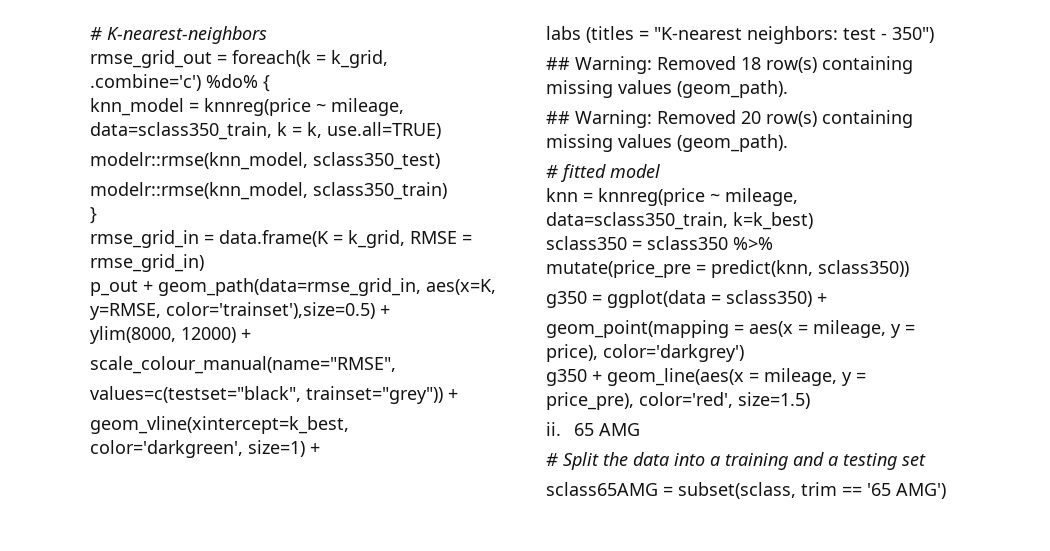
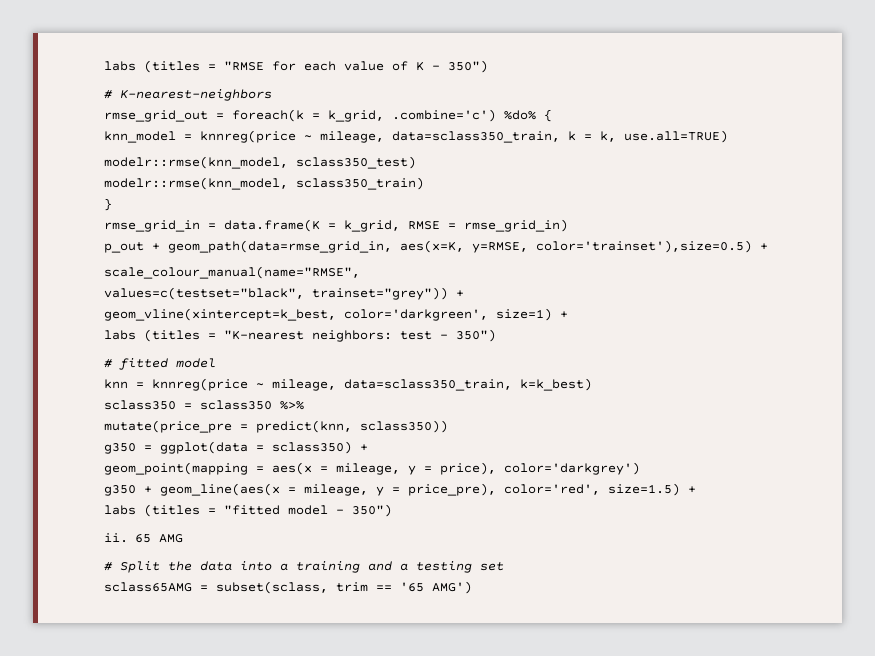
+ labs (titles = "RMSE for each value of K - 350")
- ylim(8000, 12000) +
- ## Warning: Removed 18 row(s) containing missing values (geom_path).
- ## Warning: Removed 20 row(s) containing missing values (geom_path).
- g350 + geom_line(aes(x = mileage, y = price_pre), color='red', size=1.5)
+ g350 + geom_line(aes(x = mileage, y = price_pre), color='red', size=1.5) +
+ labs (titles = "fitted model - 350")

